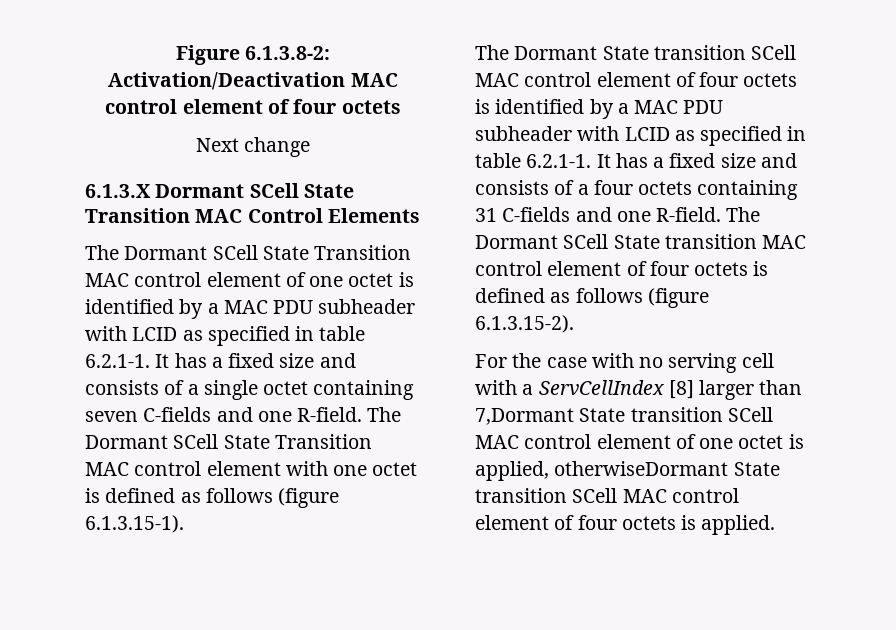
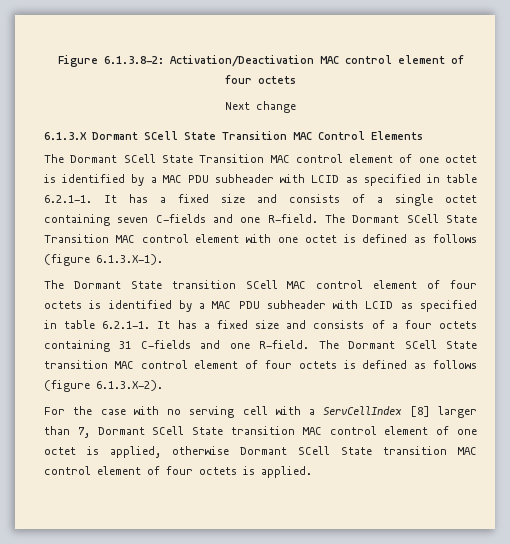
- The Dormant SCell State Transition MAC control element with one octet is defined as follows (figure 6.1.3.15-1).
+ The Dormant SCell State Transition MAC control element with one octet is defined as follows (figure 6.1.3.X-1).
- The Dormant SCell State transition MAC control element of four octets is defined as follows (figure 6.1.3.15-2).
+ The Dormant SCell State transition MAC control element of four octets is defined as follows (figure 6.1.3.X-2).
- For the case with no serving cell with a ServCellIndex [8] larger than 7,Dormant State transition SCell MAC control element of one octet is applied, otherwiseDormant State transition SCell MAC control element of four octets is applied.
+ For the case with no serving cell with a ServCellIndex [8] larger than 7, Dormant SCell State transition MAC control element of one octet is applied, otherwise Dormant SCell State transition MAC control element of four octets is applied.

